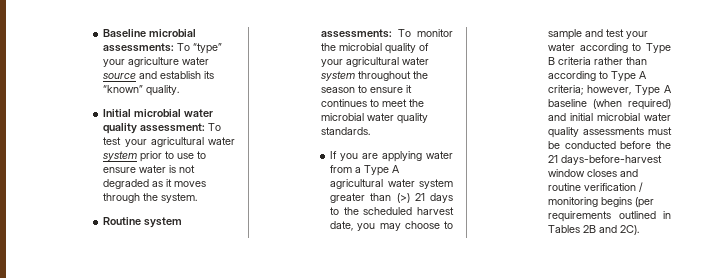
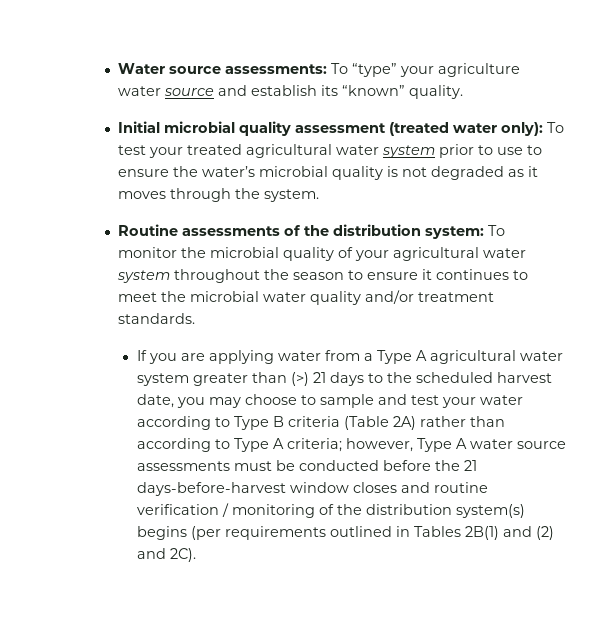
- Baseline microbial assessments: To “type” your agriculture water source and establish its “known” quality.
+ Water source assessments: To “type” your agriculture water source and establish its “known” quality.
- Initial microbial water quality assessment: To test your agricultural water system prior to use to ensure water is not degraded as it moves through the system.
+ Initial microbial quality assessment (treated water only): To test your treated agricultural water system prior to use to ensure the water’s microbial quality is not degraded as it moves through the system.
- Routine system assessments: To monitor the microbial quality of your agricultural water system throughout the season to ensure it continues to meet the microbial water quality standards.
+ Routine assessments of the distribution system: To monitor the microbial quality of your agricultural water system throughout the season to ensure it continues to meet the microbial water quality and/or treatment standards.
- If you are applying water from a Type A agricultural water system greater than (>) 21 days to the scheduled harvest date, you may choose to sample and test your water according to Type B criteria rather than according to Type A criteria;
+ If you are applying water from a Type A agricultural water system greater than (>) 21 days to the scheduled harvest date, you may choose to sample and test your water according to Type B criteria (Table 2A) rather than according to Type A criteria;
- however, Type A baseline (when required) and initial microbial water quality assessments must be conducted before the 21 days-before-harvest window closes and routine verification / monitoring begins (per requirements outlined in Tables 2B and 2C).
+ however, Type A water source assessments must be conducted before the 21 days-before-harvest window closes and routine verification / monitoring of the distribution system(s) begins (per requirements outlined in Tables 2B(1) and (2) and 2C).

